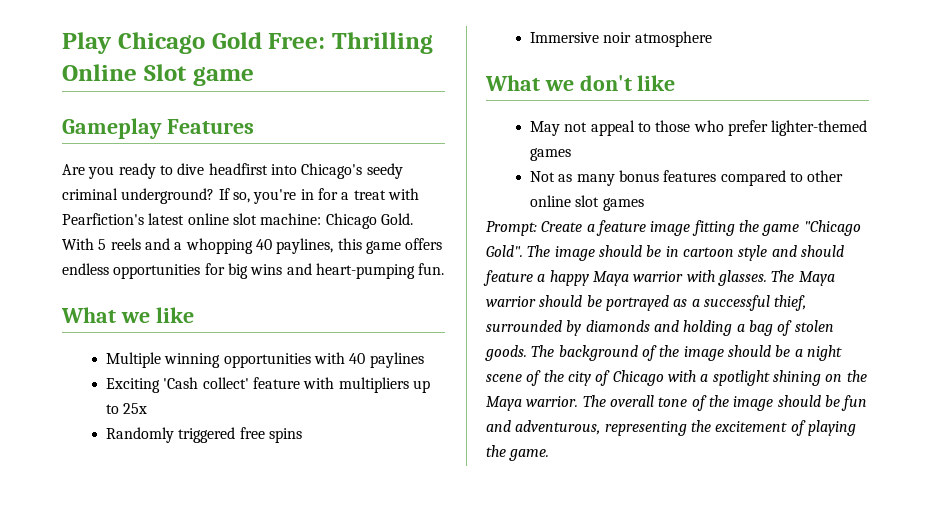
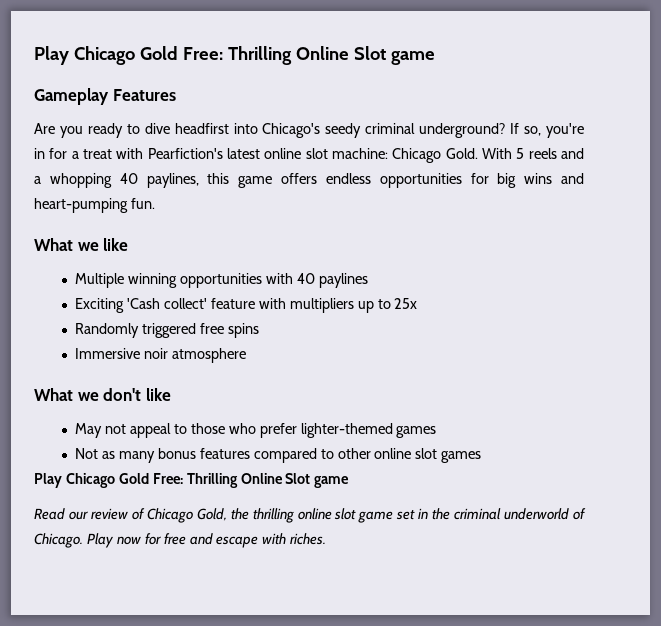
  Not as many bonus features compared to other online slot games
- Prompt: Create a feature image fitting the game "Chicago Gold". The image should be in cartoon style and should feature a happy Maya warrior with glasses. The Maya warrior should be portrayed as a successful thief, surrounded by diamonds and holding a bag of stolen goods. The background of the image should be a night scene of the city of Chicago with a spotlight shining on the Maya warrior. The overall tone of the image should be fun and adventurous, representing the excitement of playing the game.
+ Play Chicago Gold Free: Thrilling Online Slot game
+ Read our review of Chicago Gold, the thrilling online slot game set in the criminal underworld of Chicago. Play now for free and escape with riches.

